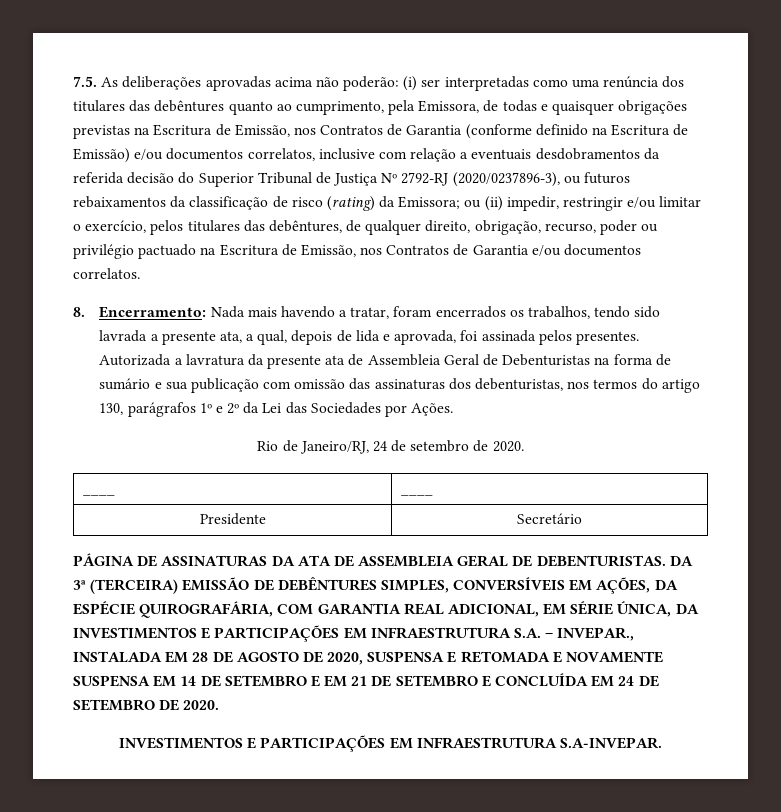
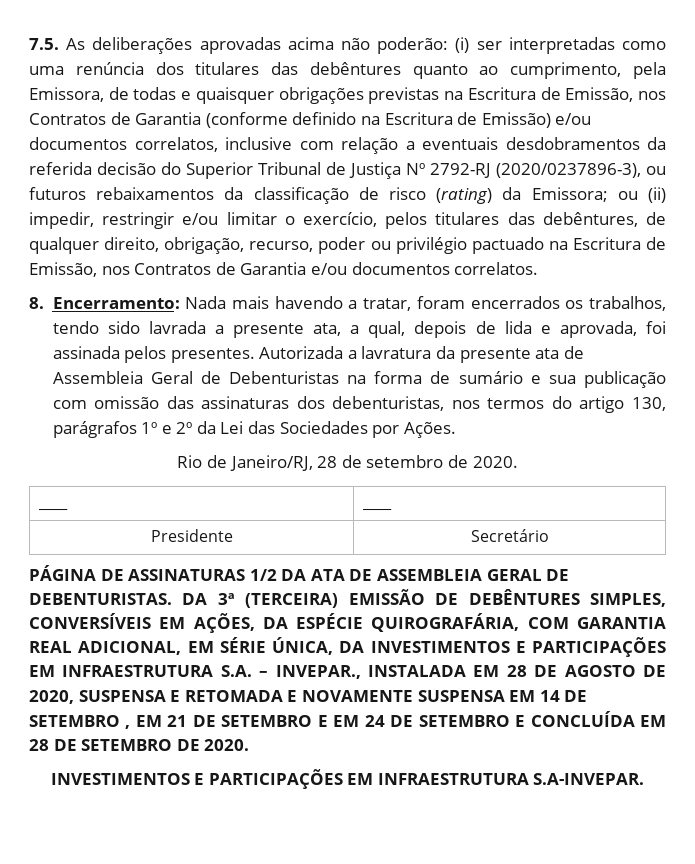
- Rio de Janeiro/RJ, 24 de setembro de 2020.
+ Rio de Janeiro/RJ, 28 de setembro de 2020.
- PÁGINA DE ASSINATURAS DA ATA DE ASSEMBLEIA GERAL DE DEBENTURISTAS.
+ PÁGINA DE ASSINATURAS 1/2 DA ATA DE ASSEMBLEIA GERAL DE DEBENTURISTAS.
- DA 3ª (TERCEIRA) EMISSÃO DE DEBÊNTURES SIMPLES, CONVERSÍVEIS EM AÇÕES, DA ESPÉCIE QUIROGRAFÁRIA, COM GARANTIA REAL ADICIONAL, EM SÉRIE ÚNICA, DA INVESTIMENTOS E PARTICIPAÇÕES EM INFRAESTRUTURA S.A. – INVEPAR., INSTALADA EM 28 DE AGOSTO DE 2020, SUSPENSA E RETOMADA E NOVAMENTE SUSPENSA EM 14 DE SETEMBRO E EM 21 DE SETEMBRO E CONCLUÍDA EM 24 DE SETEMBRO DE 2020.
+ DA 3ª (TERCEIRA) EMISSÃO DE DEBÊNTURES SIMPLES, CONVERSÍVEIS EM AÇÕES, DA ESPÉCIE QUIROGRAFÁRIA, COM GARANTIA REAL ADICIONAL, EM SÉRIE ÚNICA, DA INVESTIMENTOS E PARTICIPAÇÕES EM INFRAESTRUTURA S.A. – INVEPAR., INSTALADA EM 28 DE AGOSTO DE 2020, SUSPENSA E RETOMADA E NOVAMENTE SUSPENSA EM 14 DE SETEMBRO , EM 21 DE SETEMBRO E EM 24 DE SETEMBRO E CONCLUÍDA EM 28 DE SETEMBRO DE 2020.

